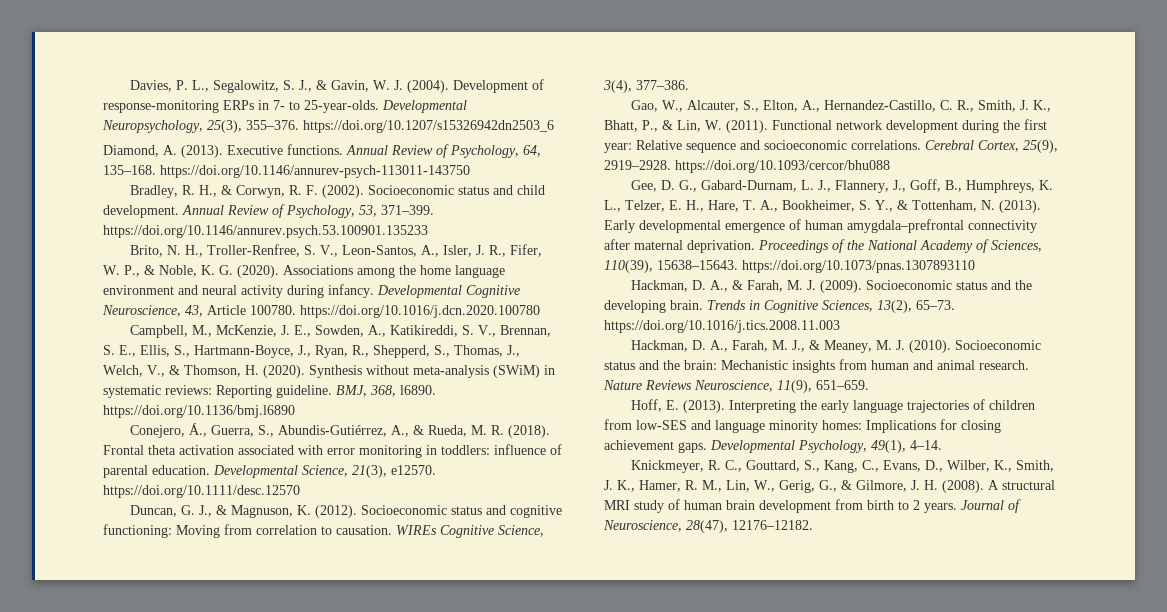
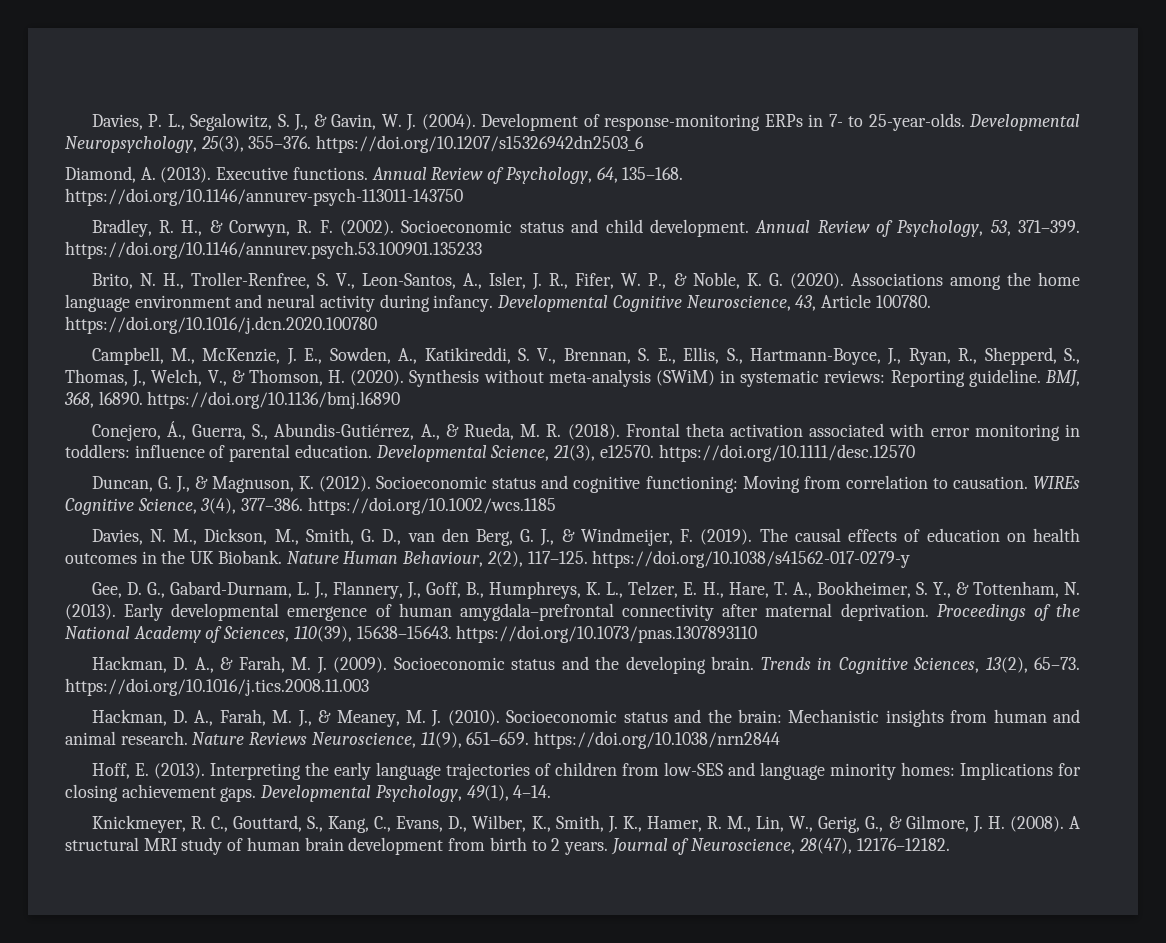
- WIREs Cognitive Science, 3(4), 377–386.
- Gao, W., Alcauter, S., Elton, A., Hernandez-Castillo, C. R., Smith, J. K., Bhatt, P., & Lin, W. (2011). Functional network development during the first year: Relative sequence and socioeconomic correlations. Cerebral Cortex, 25(9), 2919–2928. https://doi.org/10.1093/cercor/bhu088
+ WIREs Cognitive Science, 3(4), 377–386. https://doi.org/10.1002/wcs.1185
+ Davies, N. M., Dickson, M., Smith, G. D., van den Berg, G. J., & Windmeijer, F. (2019). The causal effects of education on health outcomes in the UK Biobank. Nature Human Behaviour, 2(2), 117–125. https://doi.org/10.1038/s41562-017-0279-y
- Nature Reviews Neuroscience, 11(9), 651–659.
+ Nature Reviews Neuroscience, 11(9), 651–659. https://doi.org/10.1038/nrn2844

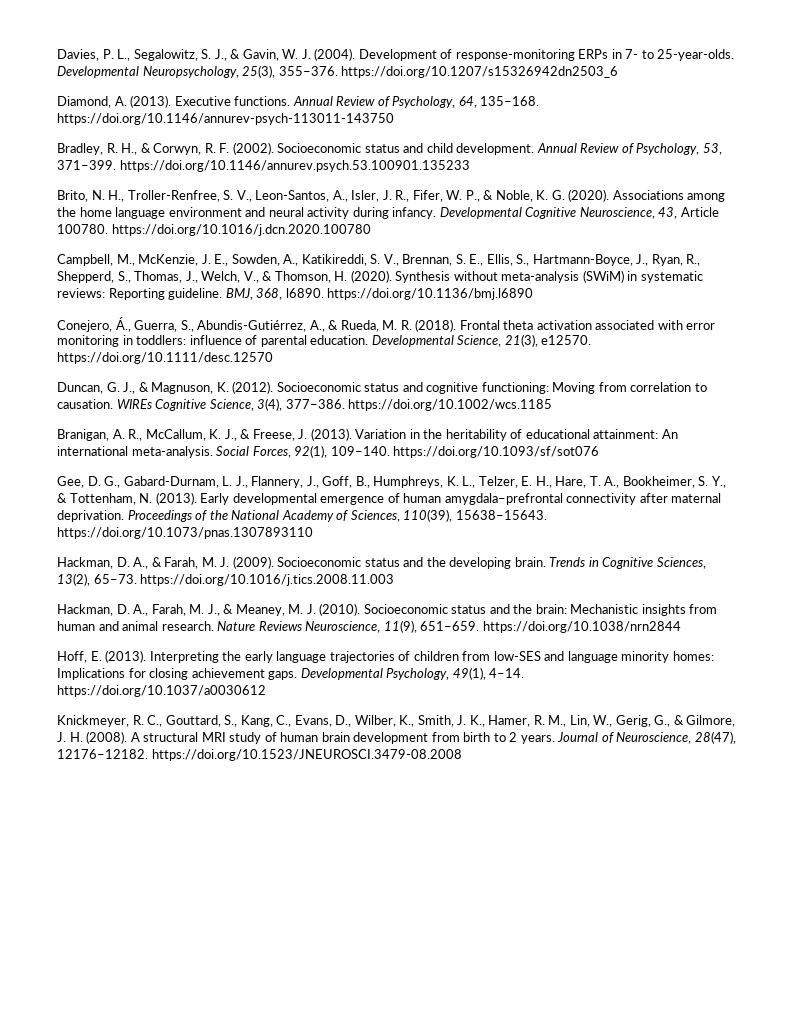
- Davies, N. M., Dickson, M., Smith, G. D., van den Berg, G. J., & Windmeijer, F. (2019). The causal effects of education on health outcomes in the UK Biobank. Nature Human Behaviour, 2(2), 117–125. https://doi.org/10.1038/s41562-017-0279-y
+ Branigan, A. R., McCallum, K. J., & Freese, J. (2013). Variation in the heritability of educational attainment: An international meta-analysis. Social Forces, 92(1), 109–140. https://doi.org/10.1093/sf/sot076
- Developmental Psychology, 49(1), 4–14.
+ Developmental Psychology, 49(1), 4–14. https://doi.org/10.1037/a0030612
- Journal of Neuroscience, 28(47), 12176–12182.
+ Journal of Neuroscience, 28(47), 12176–12182. https://doi.org/10.1523/JNEUROSCI.3479-08.2008

